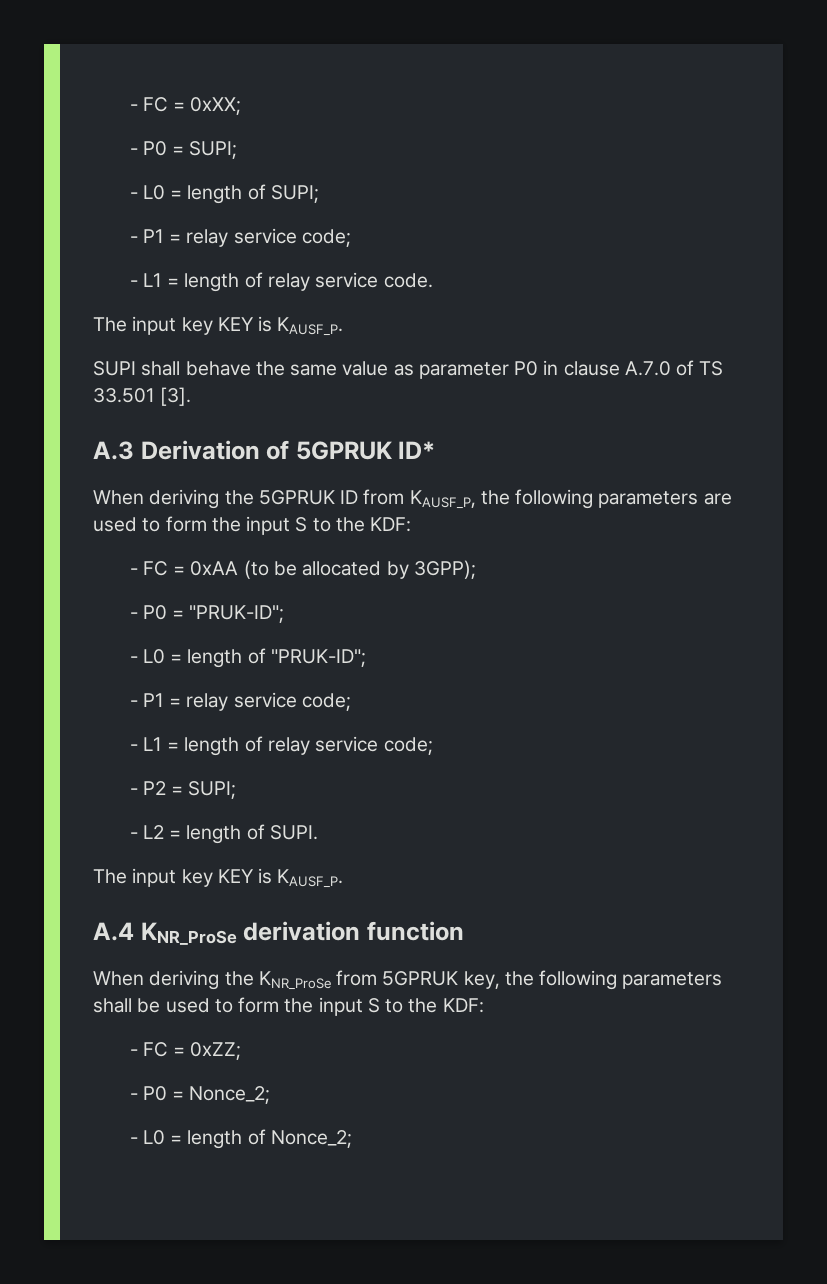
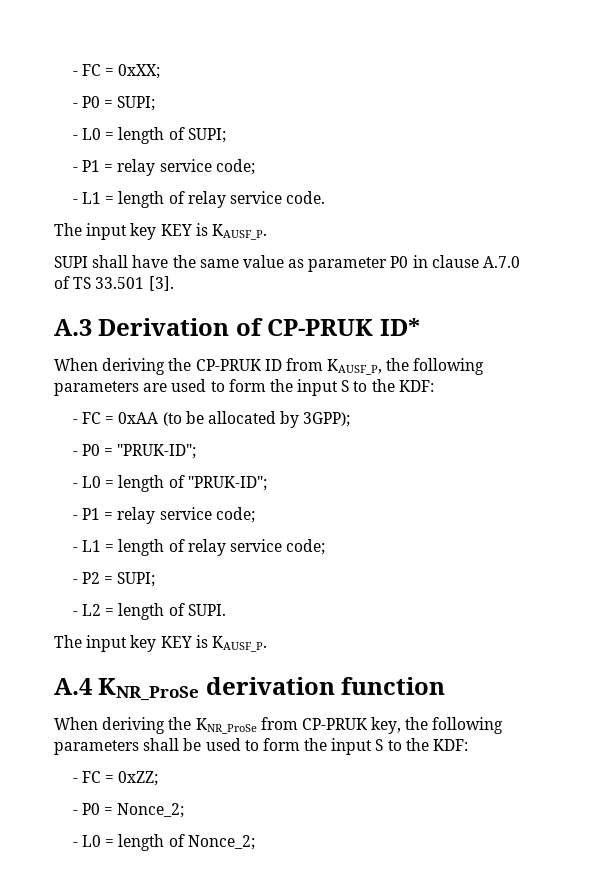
- SUPI shall behave the same value as parameter P0 in clause A.7.0 of TS 33.501 [3].
+ SUPI shall have the same value as parameter P0 in clause A.7.0 of TS 33.501 [3].
- A.3 Derivation of 5GPRUK ID*
+ A.3 Derivation of CP-PRUK ID*
- When deriving the 5GPRUK ID from KAUSF_P, the following parameters are used to form the input S to the KDF:
+ When deriving the CP-PRUK ID from KAUSF_P, the following parameters are used to form the input S to the KDF:
- When deriving the KNR_ProSe from 5GPRUK key, the following parameters shall be used to form the input S to the KDF:
+ When deriving the KNR_ProSe from CP-PRUK key, the following parameters shall be used to form the input S to the KDF:

